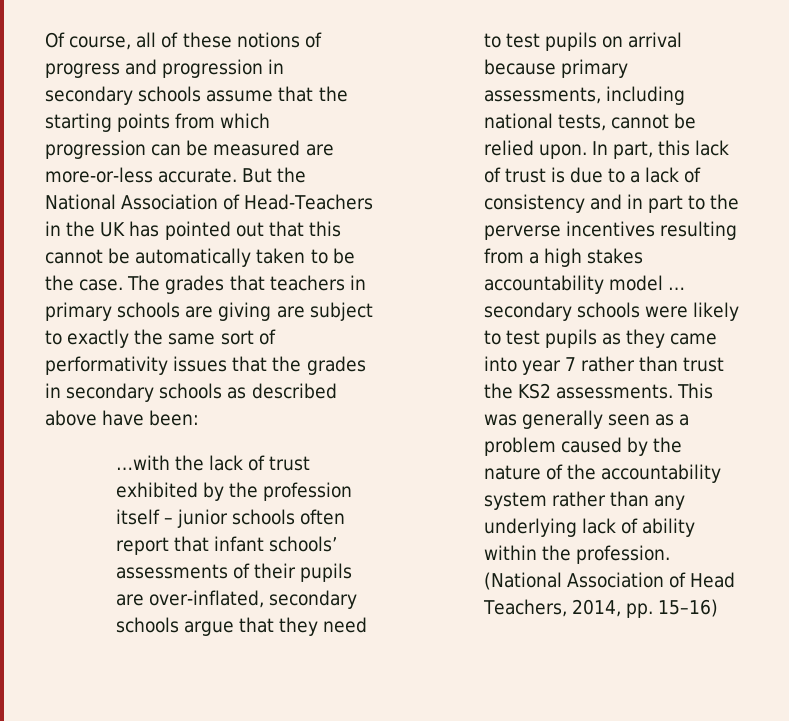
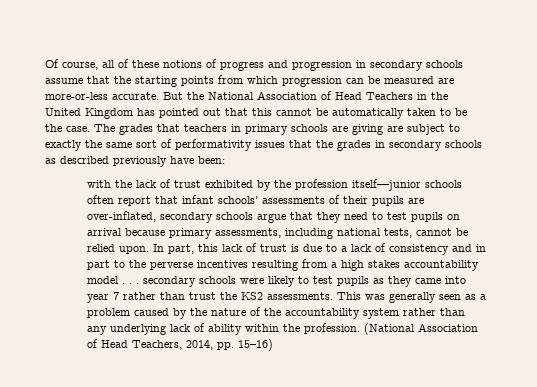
- But the National Association of Head-Teachers in the UK has pointed out that this cannot be automatically taken to be the case.
+ But the National Association of Head Teachers in the United Kingdom has pointed out that this cannot be automatically taken to be the case.
- The grades that teachers in primary schools are giving are subject to exactly the same sort of performativity issues that the grades in secondary schools as described above have been:
+ The grades that teachers in primary schools are giving are subject to exactly the same sort of performativity issues that the grades in secondary schools as described previously have been:
- …with the lack of trust exhibited by the profession itself – junior schools often report that infant schools’ assessments of their pupils are over-inflated, secondary schools argue that they need to test pupils on arrival because primary assessments, including national tests, cannot be relied upon.
+ with the lack of trust exhibited by the profession itself—junior schools often report that infant schools’ assessments of their pupils are over-inflated, secondary schools argue that they need to test pupils on arrival because primary assessments, including national tests, cannot be relied upon.
- In part, this lack of trust is due to a lack of consistency and in part to the perverse incentives resulting from a high stakes accountability model … secondary schools were likely to test pupils as they came into year 7 rather than trust the KS2 assessments.
+ In part, this lack of trust is due to a lack of consistency and in part to the perverse incentives resulting from a high stakes accountability model . . . secondary schools were likely to test pupils as they came into year 7 rather than trust the KS2 assessments.

